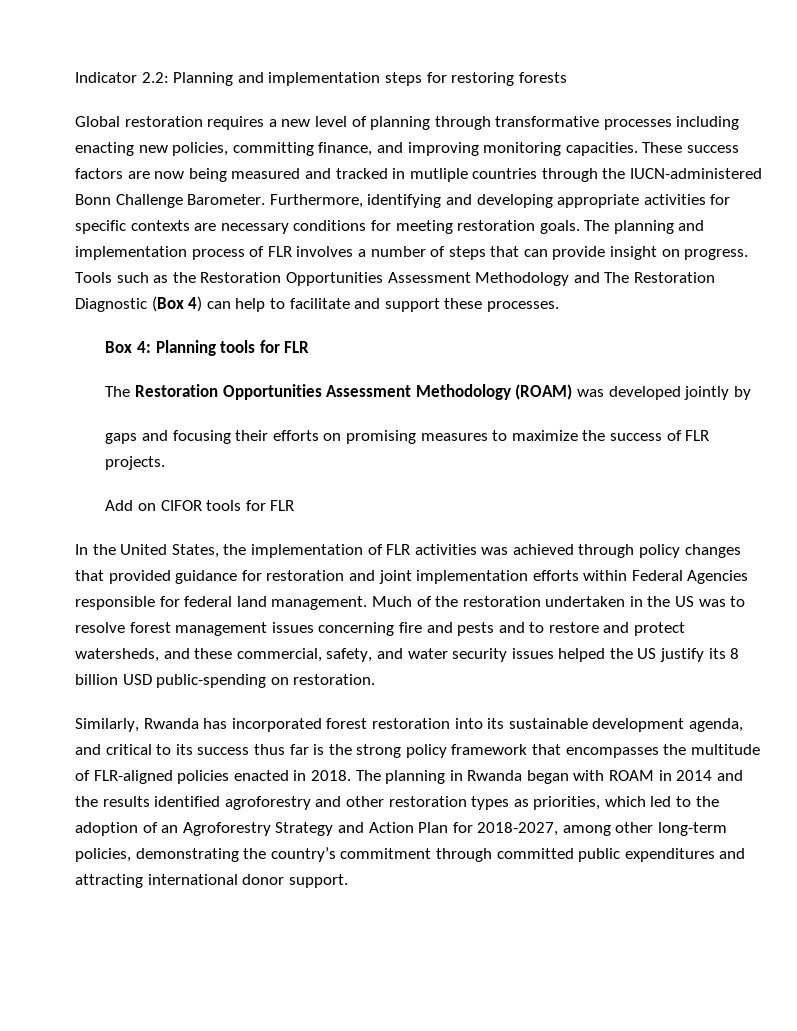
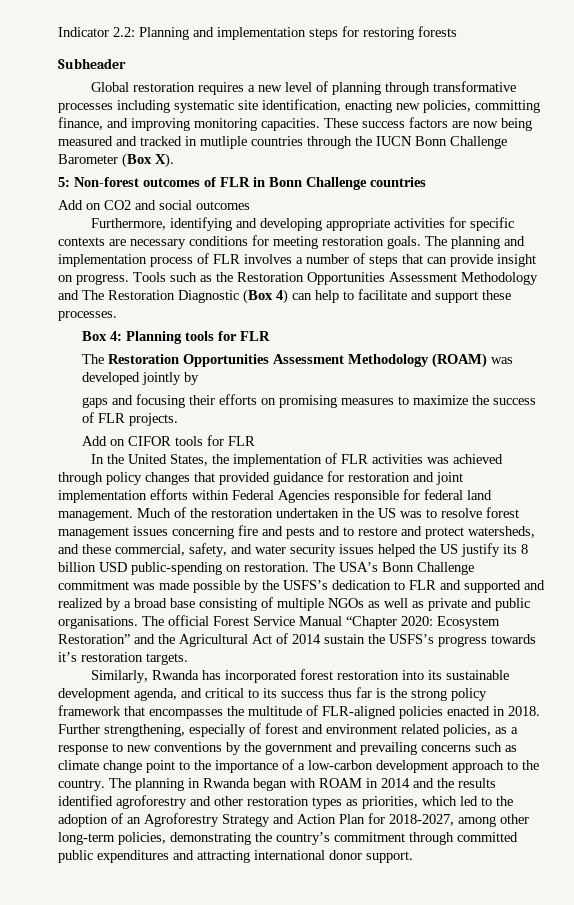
+ Subheader
- Global restoration requires a new level of planning through transformative processes including enacting new policies, committing finance, and improving monitoring capacities.
+ Global restoration requires a new level of planning through transformative processes including systematic site identification, enacting new policies, committing finance, and improving monitoring capacities.
- These success factors are now being measured and tracked in mutliple countries through the IUCN-administered Bonn Challenge Barometer. Furthermore, identifying and developing appropriate activities for specific contexts are necessary conditions for meeting restoration goals.
+ These success factors are now being measured and tracked in mutliple countries through the IUCN Bonn Challenge Barometer (Box X).
+ 5: Non-forest outcomes of FLR in Bonn Challenge countries
+ Add on CO2 and social outcomes
+ Furthermore, identifying and developing appropriate activities for specific contexts are necessary conditions for meeting restoration goals.
+ The USA’s Bonn Challenge commitment was made possible by the USFS’s dedication to FLR and supported and realized by a broad base consisting of multiple NGOs as well as private and public organisations. The official Forest Service Manual “Chapter 2020: Ecosystem Restoration” and the Agricultural Act of 2014 sustain the USFS’s progress towards it’s restoration targets.
+ Further strengthening, especially of forest and environment related policies, as a response to new conventions by the government and prevailing concerns such as climate change point to the importance of a low-carbon development approach to the country.

